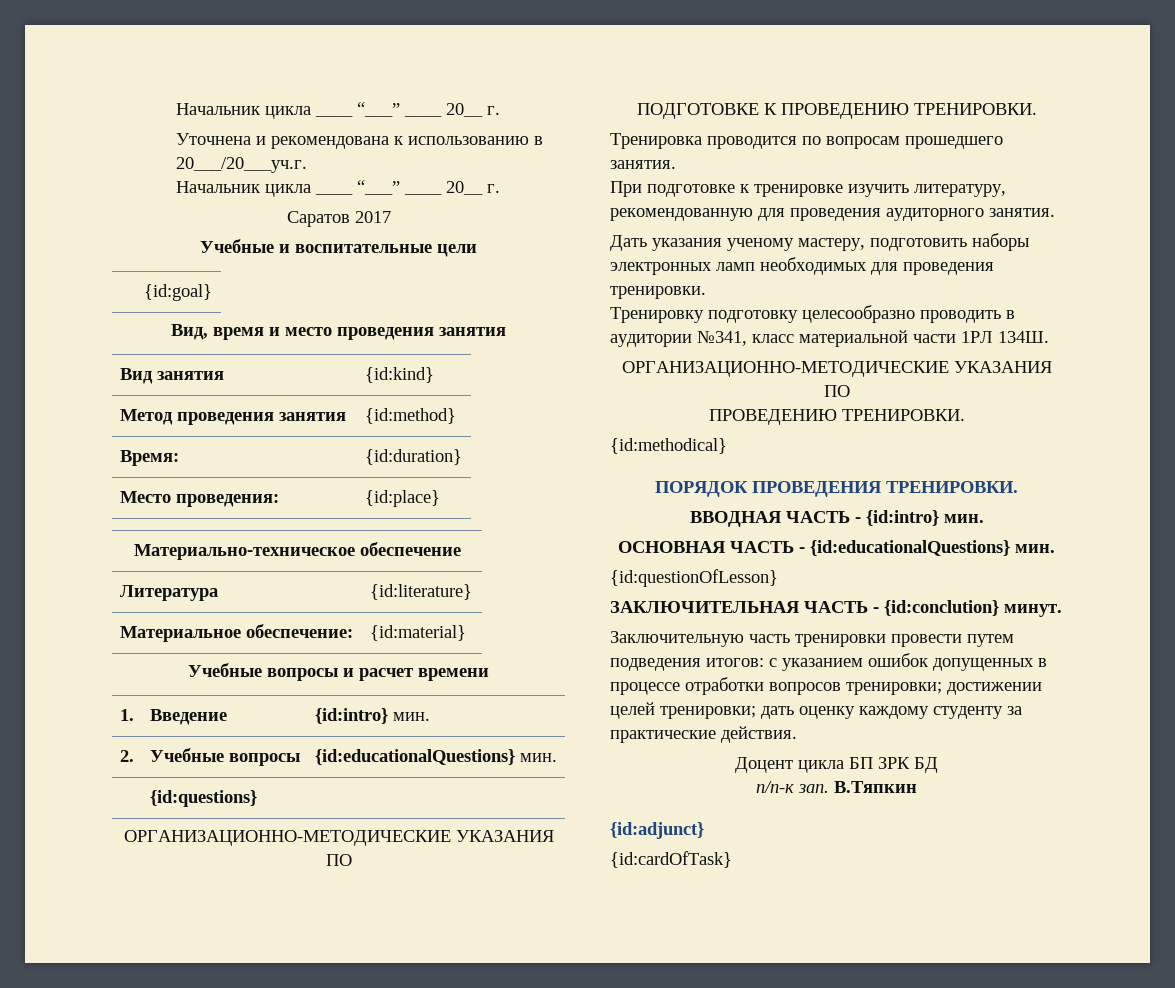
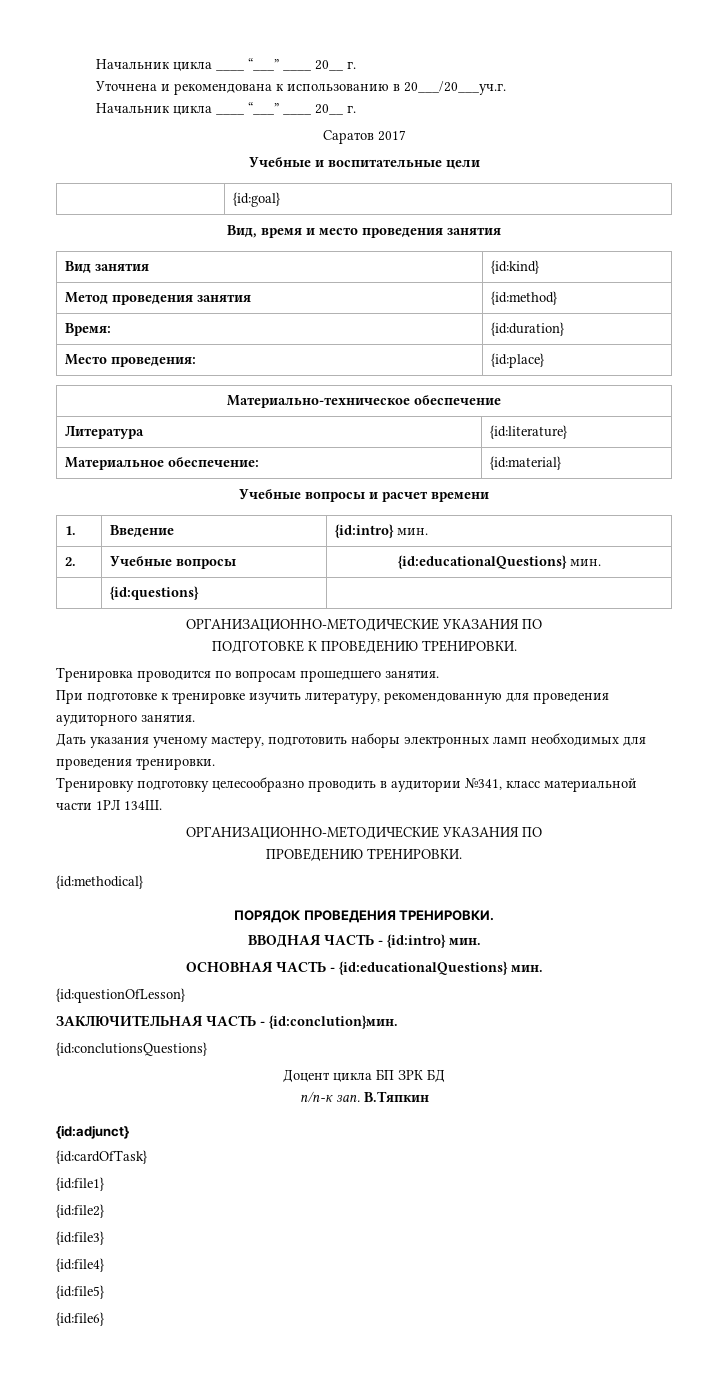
- ЗАКЛЮЧИТЕЛЬНАЯ ЧАСТЬ - {id:conclution} минут.
- Заключительную часть тренировки провести путем подведения итогов: с указанием ошибок допущенных в процессе отработки вопросов тренировки; достижении целей тренировки; дать оценку каждому студенту за практические действия.
+ ЗАКЛЮЧИТЕЛЬНАЯ ЧАСТЬ - {id:conclution}мин.
+ {id:conclutionsQuestions}
+ {id:file1}
+ {id:file2}
+ {id:file3}
+ {id:file4}
+ {id:file5}
+ {id:file6}

